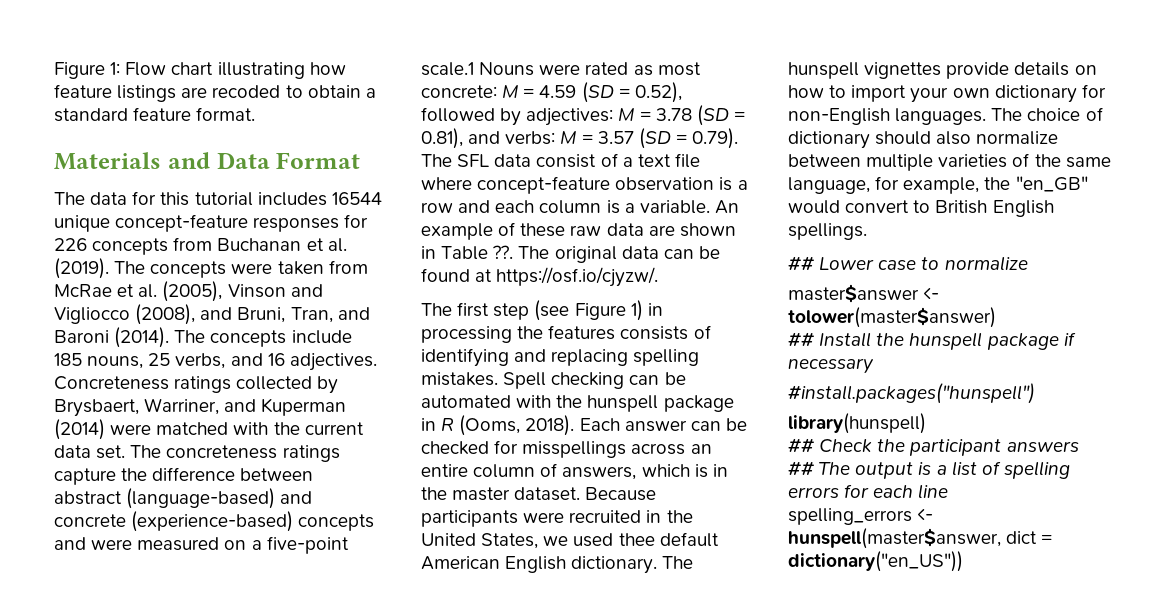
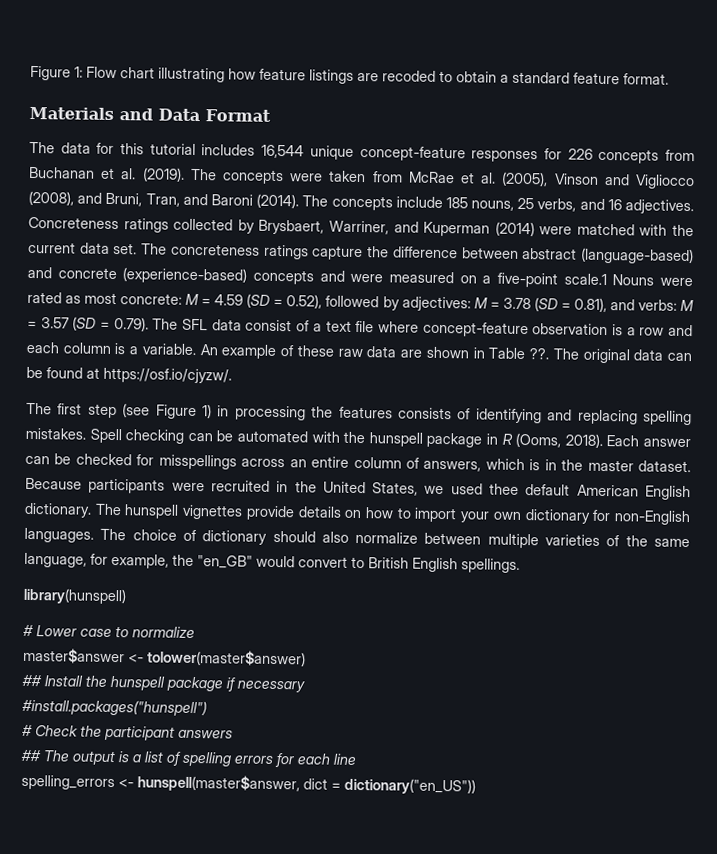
- The data for this tutorial includes 16544 unique concept-feature responses for 226 concepts from Buchanan et al. (2019).
+ The data for this tutorial includes 16,544 unique concept-feature responses for 226 concepts from Buchanan et al. (2019).
- ## Lower case to normalize
+ library(hunspell)
+ # Lower case to normalize
- library(hunspell)
- ## Check the participant answers
+ # Check the participant answers

